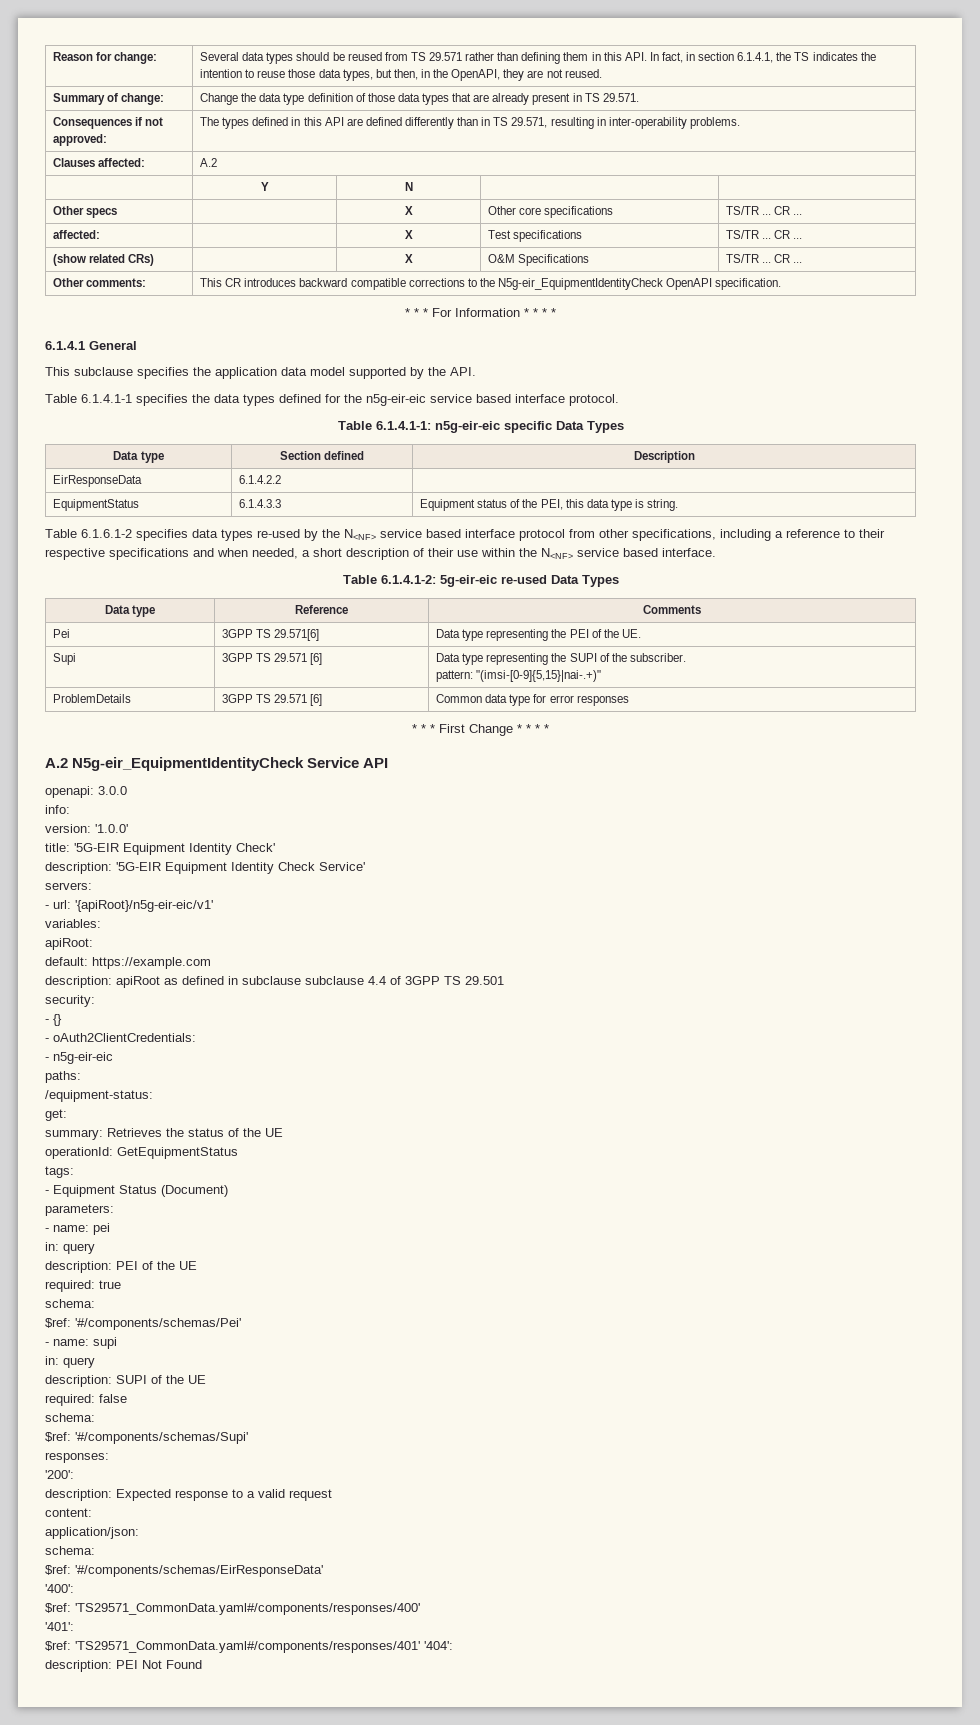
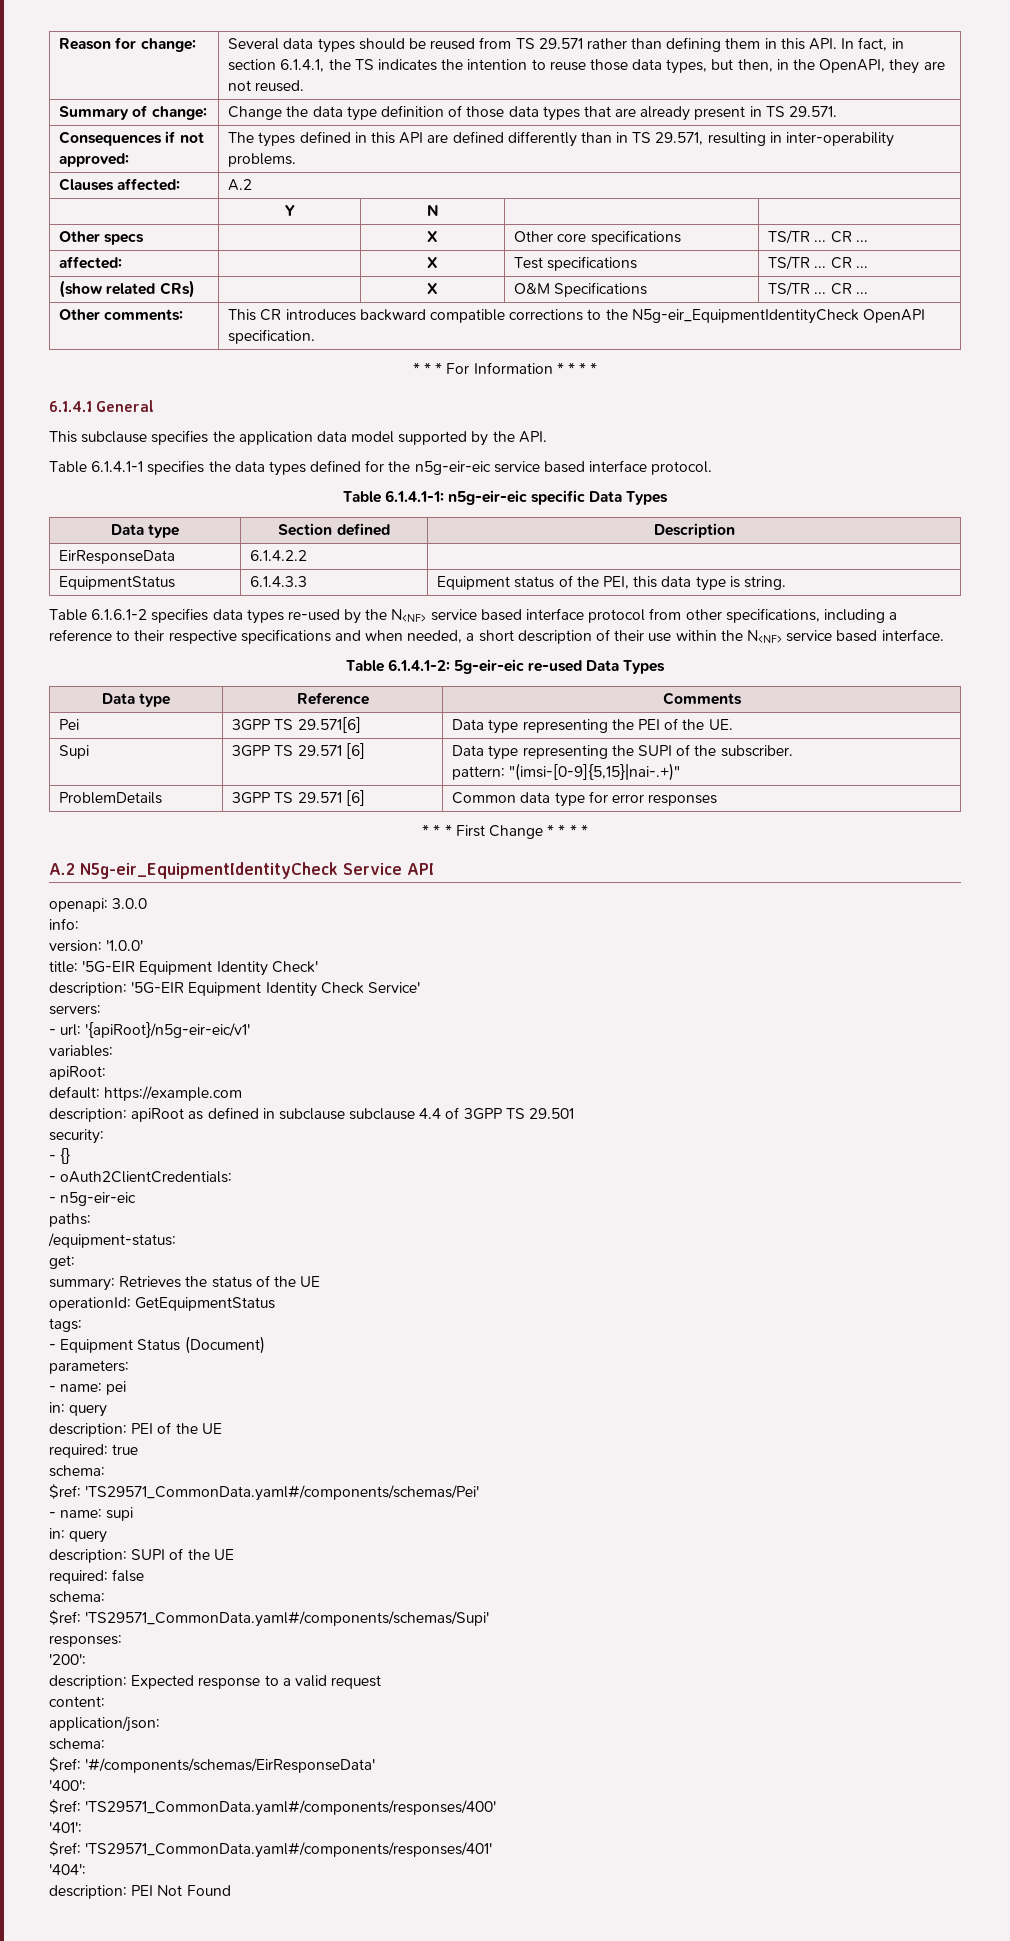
- $ref: '#/components/schemas/Pei'
+ $ref: 'TS29571_CommonData.yaml#/components/schemas/Pei'
- $ref: '#/components/schemas/Supi'
+ $ref: 'TS29571_CommonData.yaml#/components/schemas/Supi'
- $ref: 'TS29571_CommonData.yaml#/components/responses/401' '404':
+ $ref: 'TS29571_CommonData.yaml#/components/responses/401'
+ '404':

